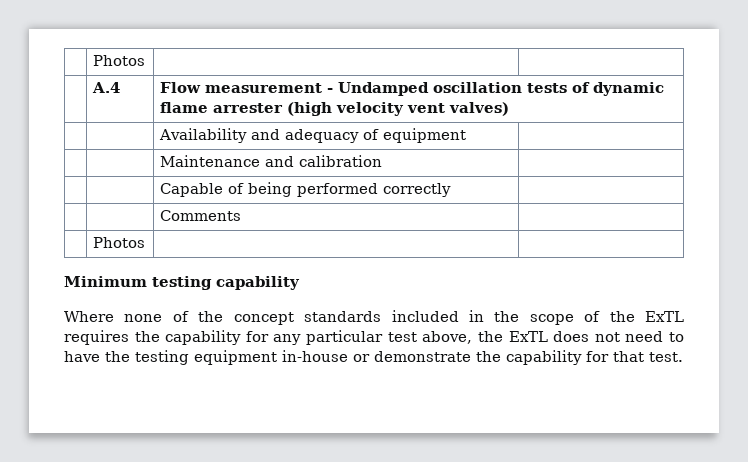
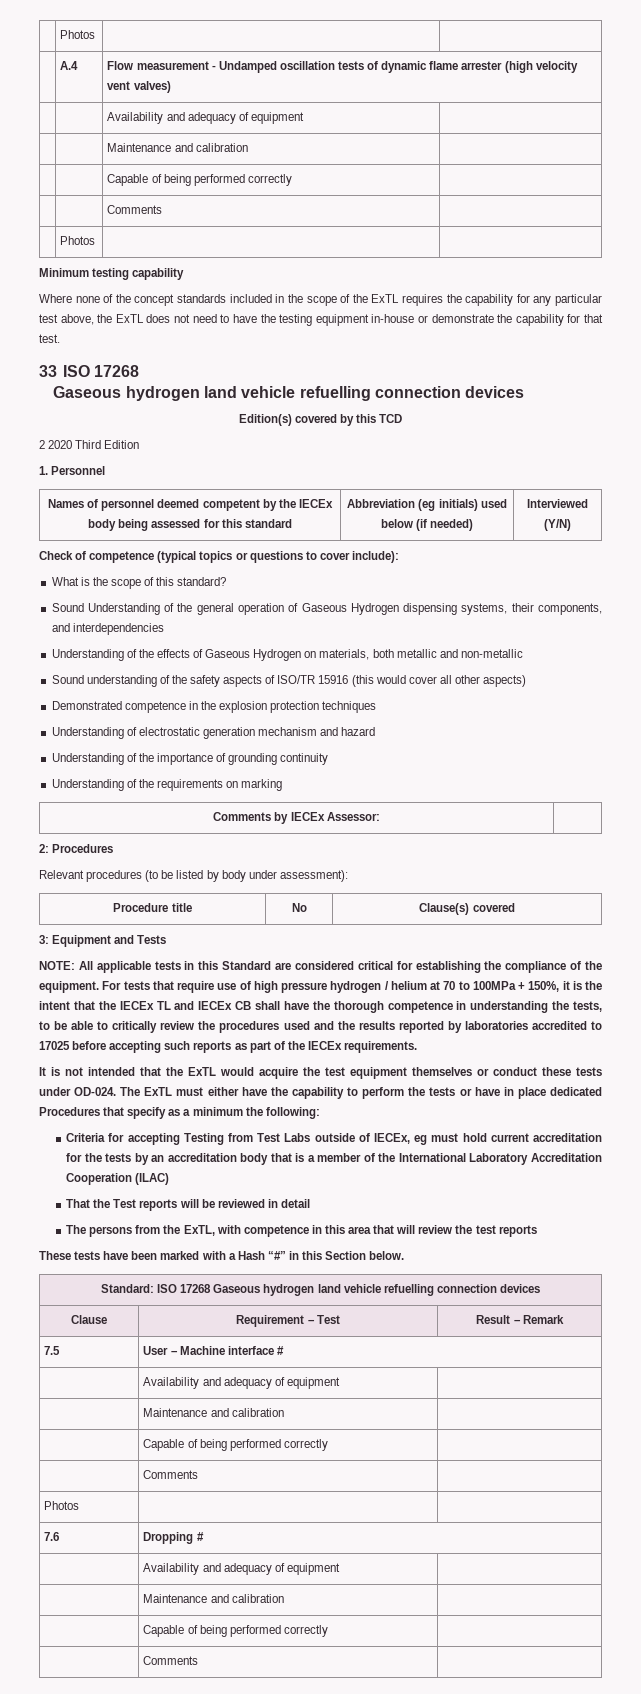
+ 33 ISO 17268
+ Gaseous hydrogen land vehicle refuelling connection devices
+ Edition(s) covered by this TCD
+ 2 2020 Third Edition
+ 1. Personnel
+ Names of personnel deemed competent by the IECEx body being assessed for this standard | Abbreviation (eg initials) used below (if needed) | Interviewed (Y/N)
+ Check of competence (typical topics or questions to cover include):
+ What is the scope of this standard?
+ Sound Understanding of the general operation of Gaseous Hydrogen dispensing systems, their components, and interdependencies
+ Understanding of the effects of Gaseous Hydrogen on materials, both metallic and non-metallic
+ Sound understanding of the safety aspects of ISO/TR 15916 (this would cover all other aspects)
+ Demonstrated competence in the explosion protection techniques
+ Understanding of electrostatic generation mechanism and hazard
+ Understanding of the importance of grounding continuity
+ Understanding of the requirements on marking
+ Comments by IECEx Assessor: |
+ 2: Procedures
+ Relevant procedures (to be listed by body under assessment):
+ Procedure title | No | Clause(s) covered
+ 3: Equipment and Tests
+ NOTE: All applicable tests in this Standard are considered critical for establishing the compliance of the equipment. For tests that require use of high pressure hydrogen / helium at 70 to 100MPa + 150%, it is the intent that the IECEx TL and IECEx CB shall have the thorough competence in understanding the tests, to be able to critically review the procedures used and the results reported by laboratories accredited to 17025 before accepting such reports as part of the IECEx requirements.
+ It is not intended that the ExTL would acquire the test equipment themselves or conduct these tests under OD-024. The ExTL must either have the capability to perform the tests or have in place dedicated Procedures that specify as a minimum the following:
+ Criteria for accepting Testing from Test Labs outside of IECEx, eg must hold current accreditation for the tests by an accreditation body that is a member of the International Laboratory Accreditation Cooperation (ILAC)
+ That the Test reports will be reviewed in detail
+ The persons from the ExTL, with competence in this area that will review the test reports
+ These tests have been marked with a Hash “#” in this Section below.
+ Standard: ISO 17268 Gaseous hydrogen land vehicle refuelling connection devices
+ Clause | Requirement – Test | Result – Remark
+ 7.5 | User – Machine interface #
+ | Availability and adequacy of equipment |
+ | Maintenance and calibration |
+ | Capable of being performed correctly |
+ | Comments |
+ Photos | |
+ 7.6 | Dropping #
+ | Availability and adequacy of equipment |
+ | Maintenance and calibration |
+ | Capable of being performed correctly |
+ | Comments |

